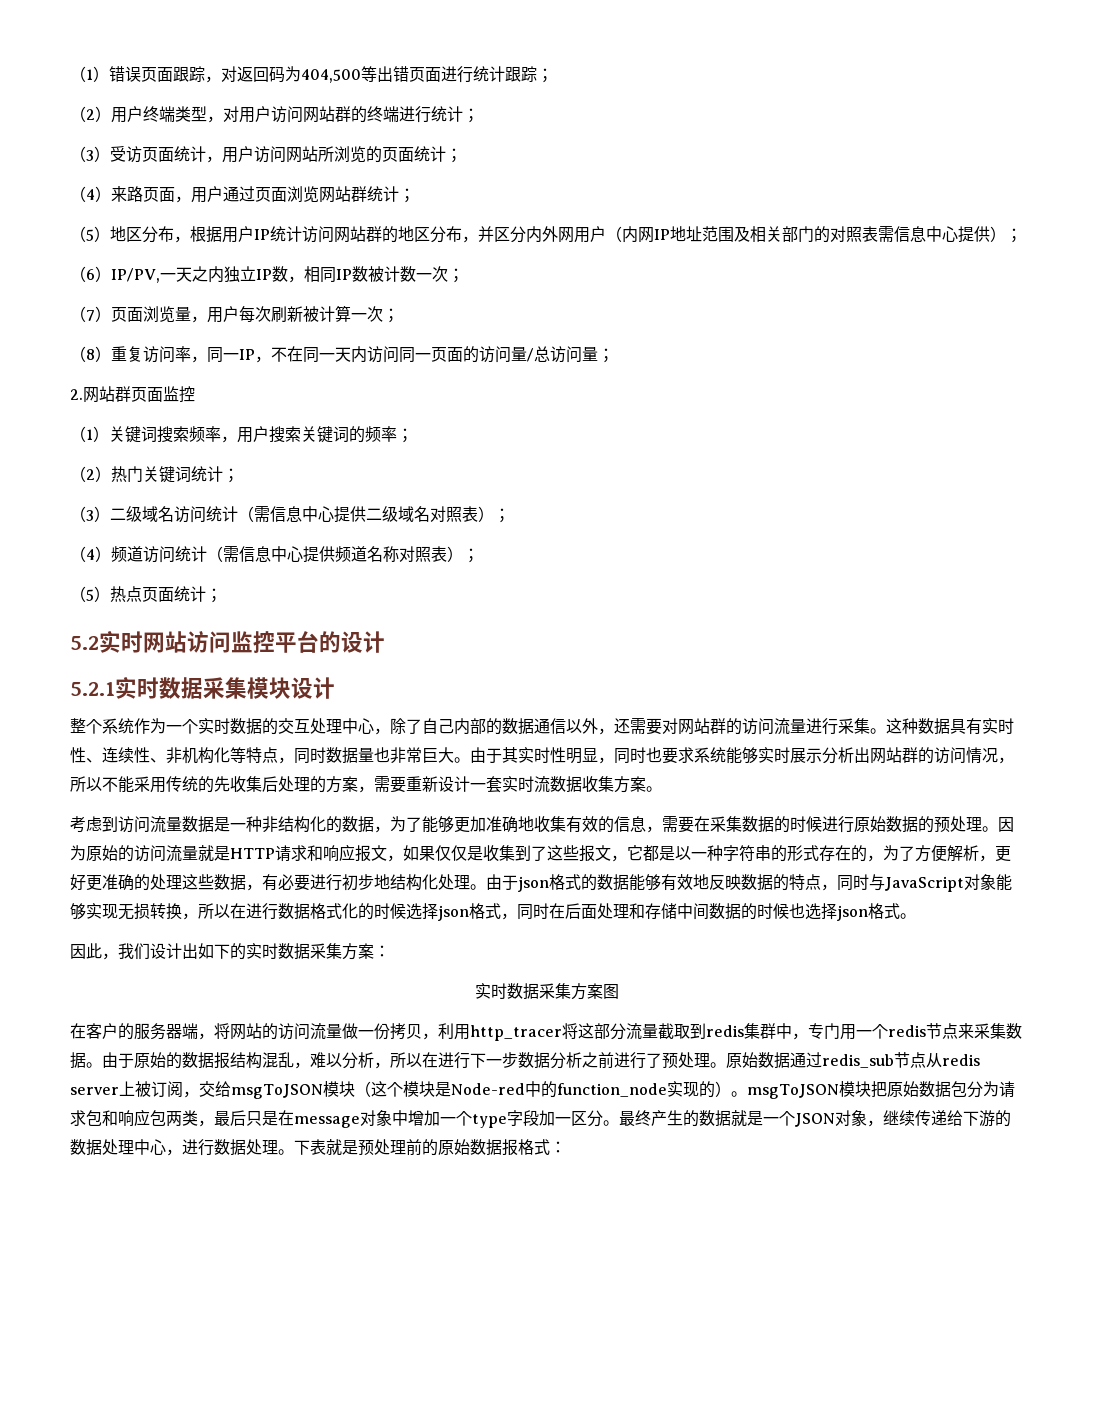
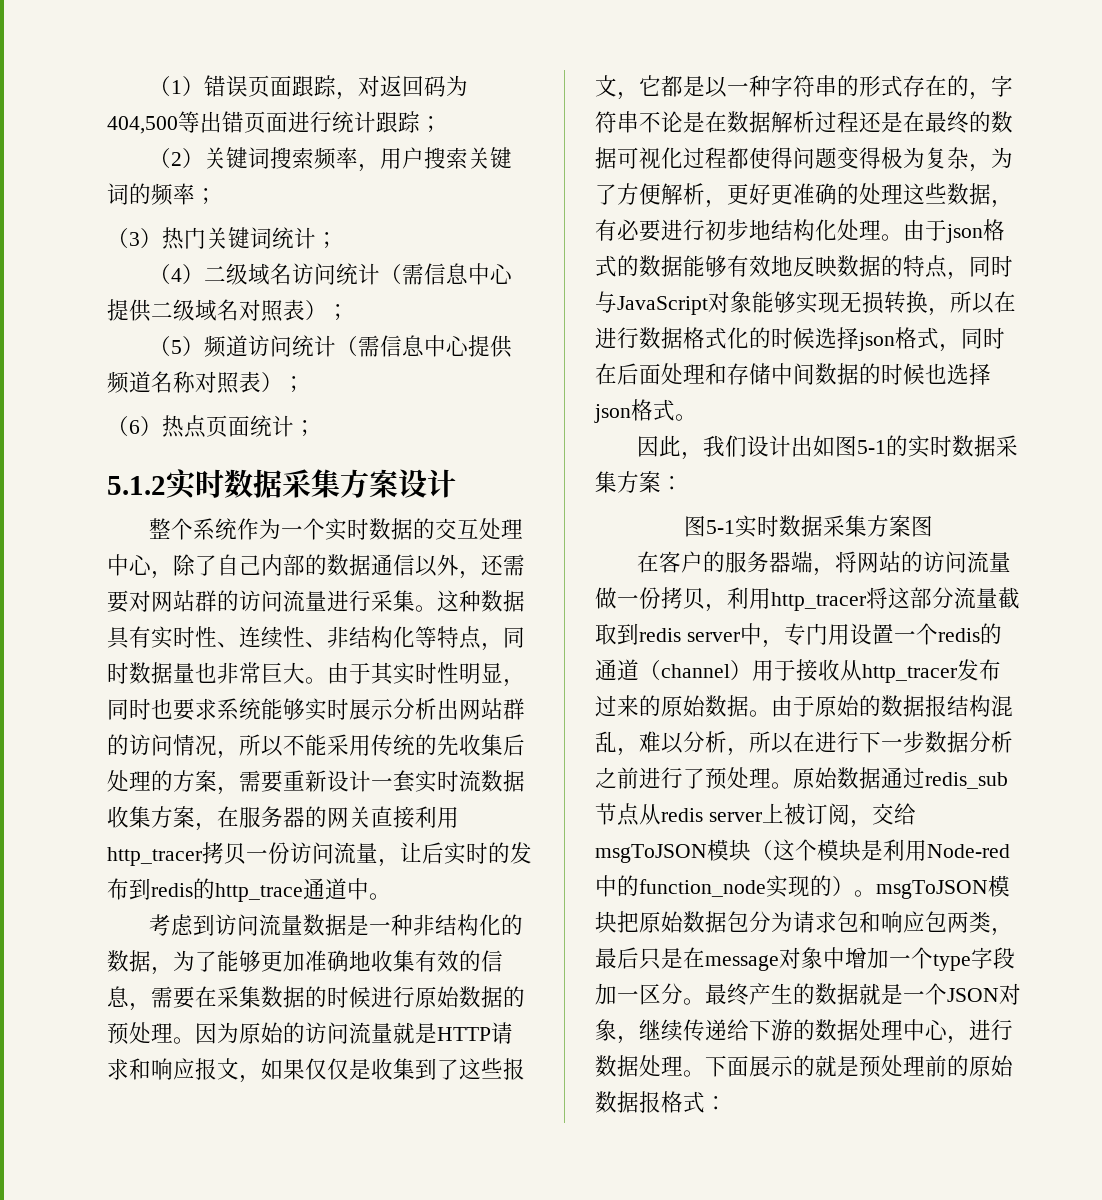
- （2）用户终端类型，对用户访问网站群的终端进行统计；
- （3）受访页面统计，用户访问网站所浏览的页面统计；
- （4）来路页面，用户通过页面浏览网站群统计；
- （5）地区分布，根据用户IP统计访问网站群的地区分布，并区分内外网用户（内网IP地址范围及相关部门的对照表需信息中心提供）；
- （6）IP/PV,一天之内独立IP数，相同IP数被计数一次；
- （7）页面浏览量，用户每次刷新被计算一次；
- （8）重复访问率，同一IP，不在同一天内访问同一页面的访问量/总访问量；
- 2.网站群页面监控
- （1）关键词搜索频率，用户搜索关键词的频率；
+ （2）关键词搜索频率，用户搜索关键词的频率；
- （2）热门关键词统计；
+ （3）热门关键词统计；
- （3）二级域名访问统计（需信息中心提供二级域名对照表）；
+ （4）二级域名访问统计（需信息中心提供二级域名对照表）；
- （4）频道访问统计（需信息中心提供频道名称对照表）；
+ （5）频道访问统计（需信息中心提供频道名称对照表）；
- （5）热点页面统计；
+ （6）热点页面统计；
- 5.2实时网站访问监控平台的设计
- 5.2.1实时数据采集模块设计
+ 5.1.2实时数据采集方案设计
- 这种数据具有实时性、连续性、非机构化等特点，同时数据量也非常巨大。
+ 这种数据具有实时性、连续性、非结构化等特点，同时数据量也非常巨大。
- 由于其实时性明显，同时也要求系统能够实时展示分析出网站群的访问情况，所以不能采用传统的先收集后处理的方案，需要重新设计一套实时流数据收集方案。
+ 由于其实时性明显，同时也要求系统能够实时展示分析出网站群的访问情况，所以不能采用传统的先收集后处理的方案，需要重新设计一套实时流数据收集方案，在服务器的网关直接利用http_tracer拷贝一份访问流量，让后实时的发布到redis的http_trace通道中。
- 因为原始的访问流量就是HTTP请求和响应报文，如果仅仅是收集到了这些报文，它都是以一种字符串的形式存在的，为了方便解析，更好更准确的处理这些数据，有必要进行初步地结构化处理。
+ 因为原始的访问流量就是HTTP请求和响应报文，如果仅仅是收集到了这些报文，它都是以一种字符串的形式存在的，字符串不论是在数据解析过程还是在最终的数据可视化过程都使得问题变得极为复杂，为了方便解析，更好更准确的处理这些数据，有必要进行初步地结构化处理。
- 因此，我们设计出如下的实时数据采集方案：
+ 因此，我们设计出如图5-1的实时数据采集方案：
- 实时数据采集方案图
+ 图5-1实时数据采集方案图
- 在客户的服务器端，将网站的访问流量做一份拷贝，利用http_tracer将这部分流量截取到redis集群中，专门用一个redis节点来采集数据。
+ 在客户的服务器端，将网站的访问流量做一份拷贝，利用http_tracer将这部分流量截取到redis server中，专门用设置一个redis的通道（channel）用于接收从http_tracer发布过来的原始数据。
- 原始数据通过redis_sub节点从redis server上被订阅，交给msgToJSON模块（这个模块是Node-red中的function_node实现的）。msgToJSON模块把原始数据包分为请求包和响应包两类，最后只是在message对象中增加一个type字段加一区分。
+ 原始数据通过redis_sub节点从redis server上被订阅，交给msgToJSON模块（这个模块是利用Node-red中的function_node实现的）。msgToJSON模块把原始数据包分为请求包和响应包两类，最后只是在message对象中增加一个type字段加一区分。
- 下表就是预处理前的原始数据报格式：
+ 下面展示的就是预处理前的原始数据报格式：

